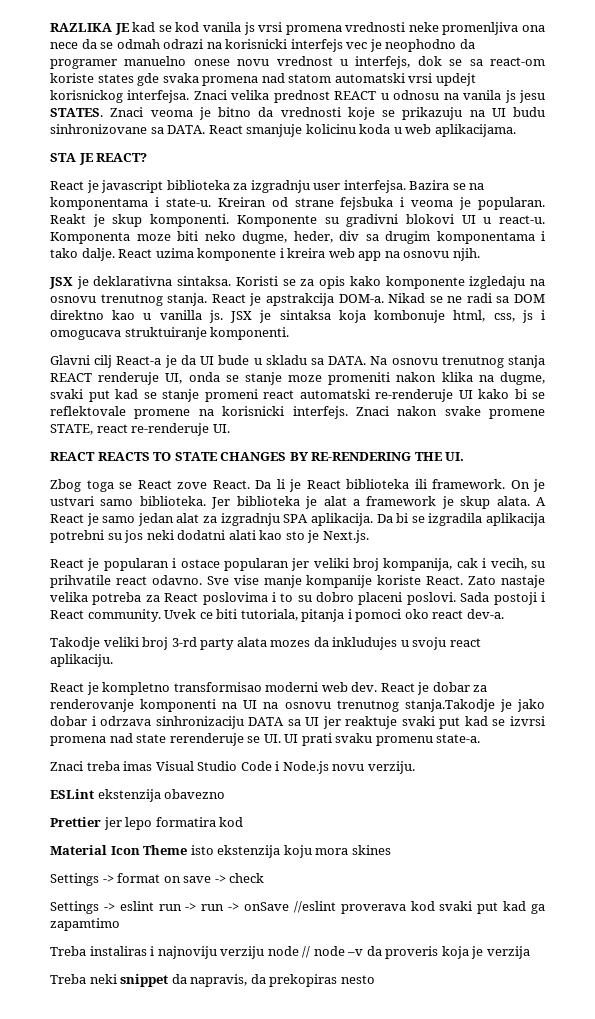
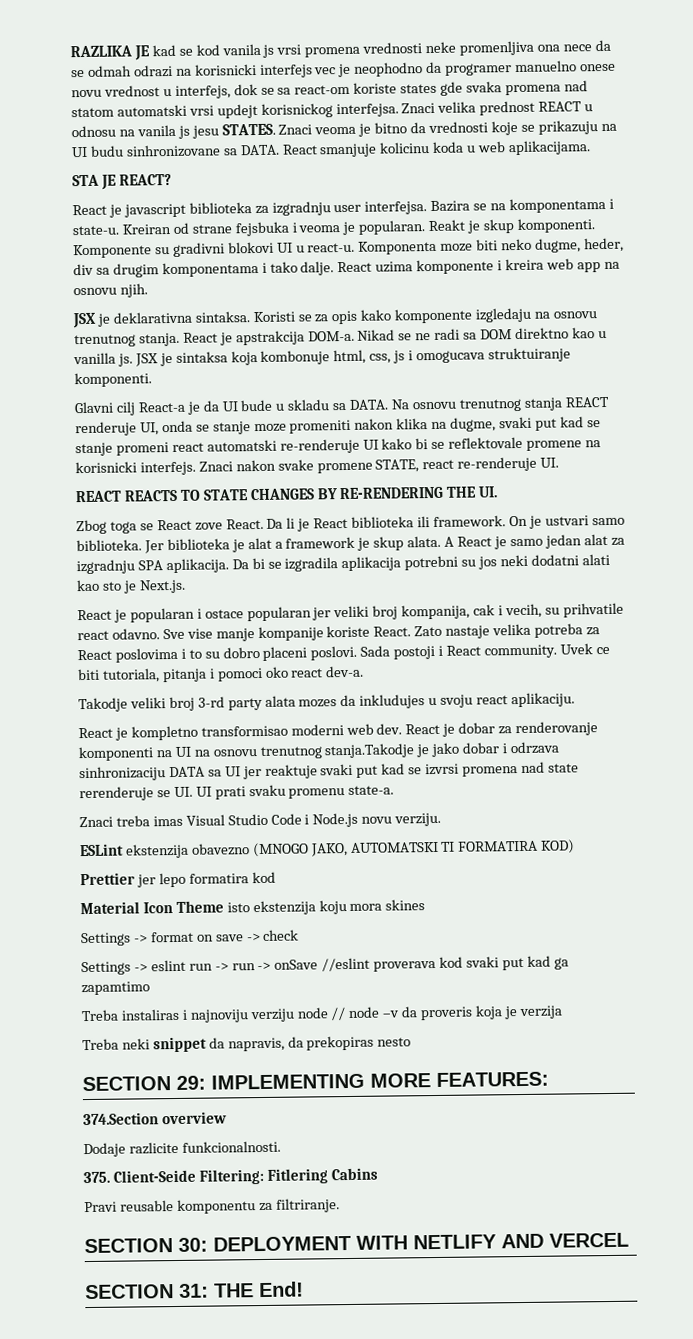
- ESLint ekstenzija obavezno
+ ESLint ekstenzija obavezno (MNOGO JAKO, AUTOMATSKI TI FORMATIRA KOD)
+ SECTION 29: IMPLEMENTING MORE FEATURES:
+ 374.Section overview
+ Dodaje razlicite funkcionalnosti.
+ 375. Client-Seide Filtering: Fitlering Cabins
+ Pravi reusable komponentu za filtriranje.
+ SECTION 30: DEPLOYMENT WITH NETLIFY AND VERCEL
+ SECTION 31: THE End!

